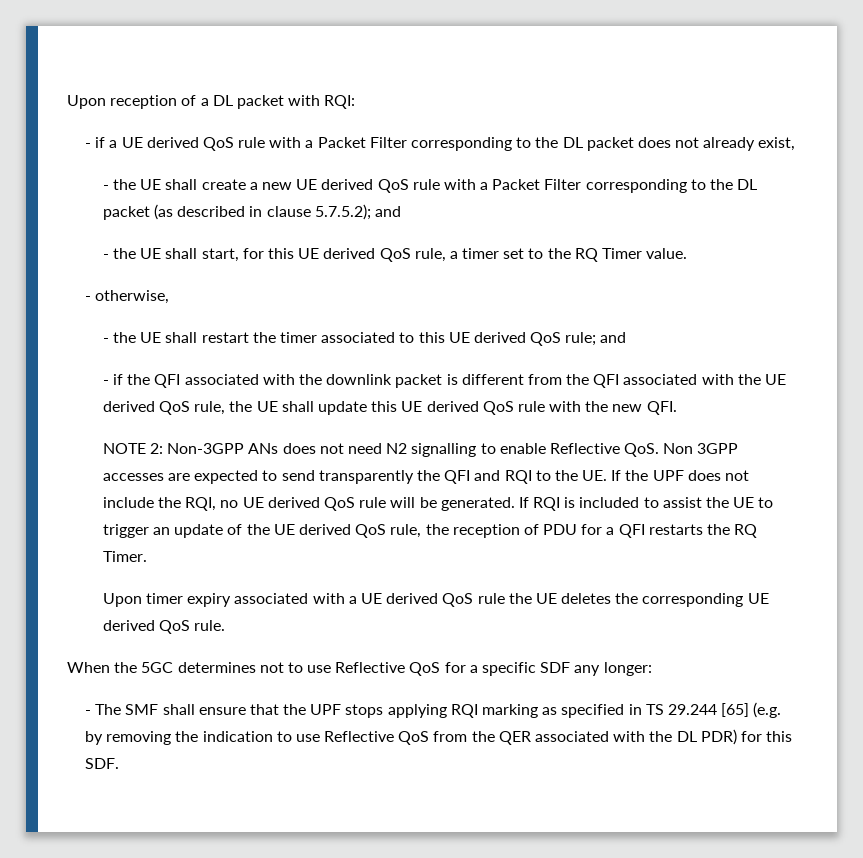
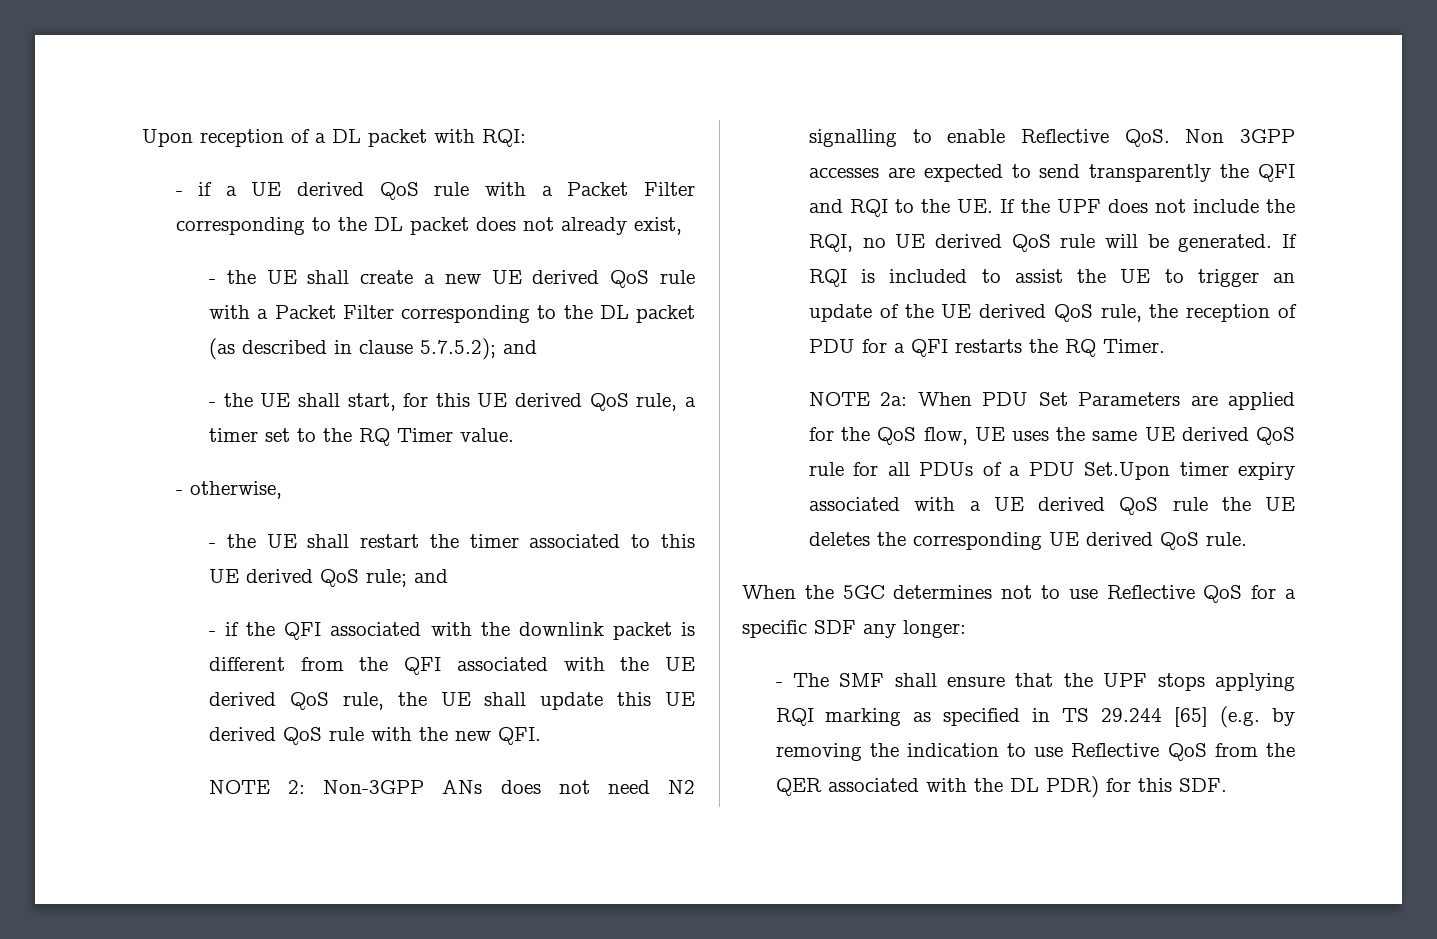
- Upon timer expiry associated with a UE derived QoS rule the UE deletes the corresponding UE derived QoS rule.
+ NOTE 2a: When PDU Set Parameters are applied for the QoS flow, UE uses the same UE derived QoS rule for all PDUs of a PDU Set.Upon timer expiry associated with a UE derived QoS rule the UE deletes the corresponding UE derived QoS rule.

